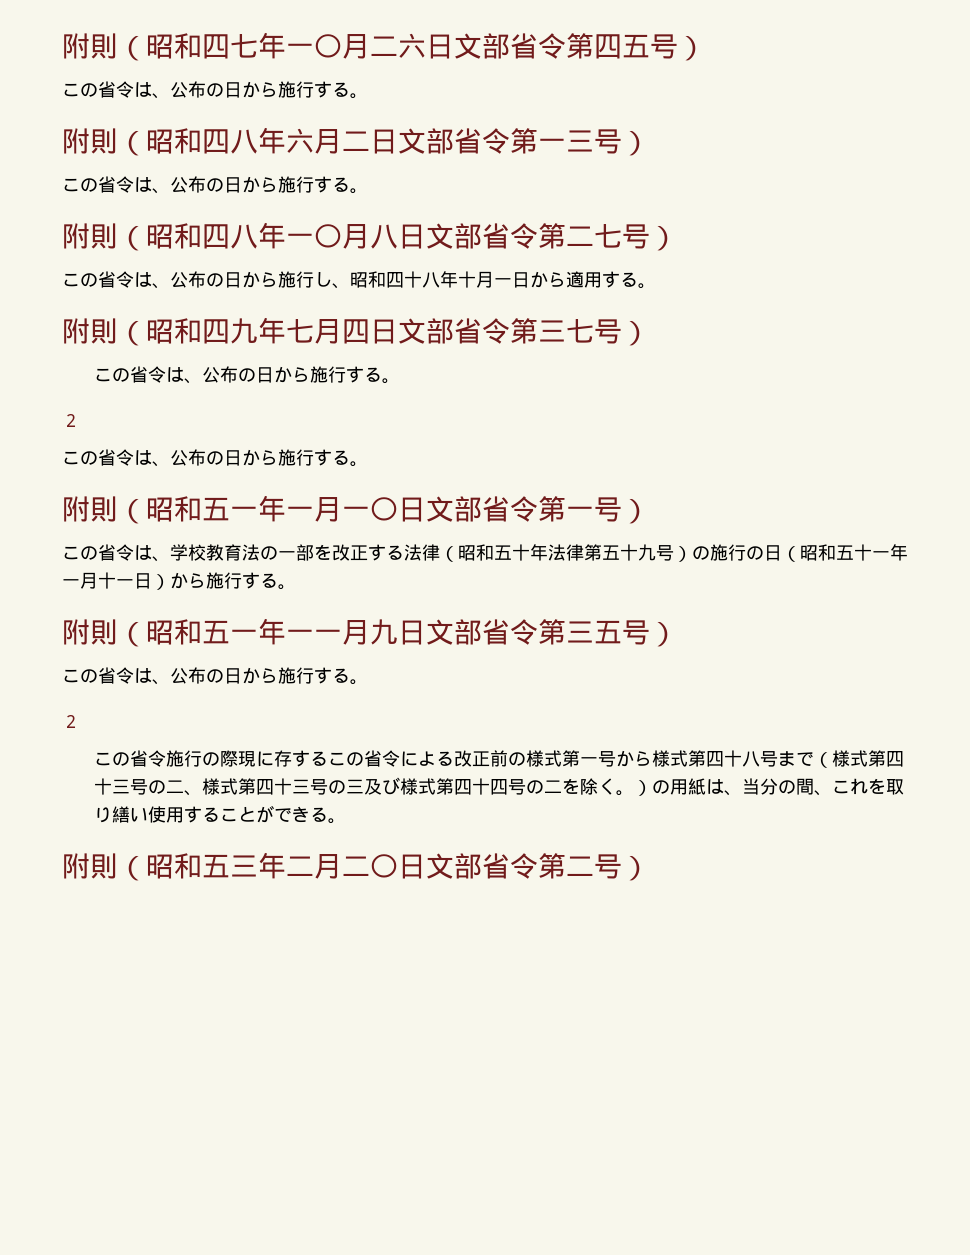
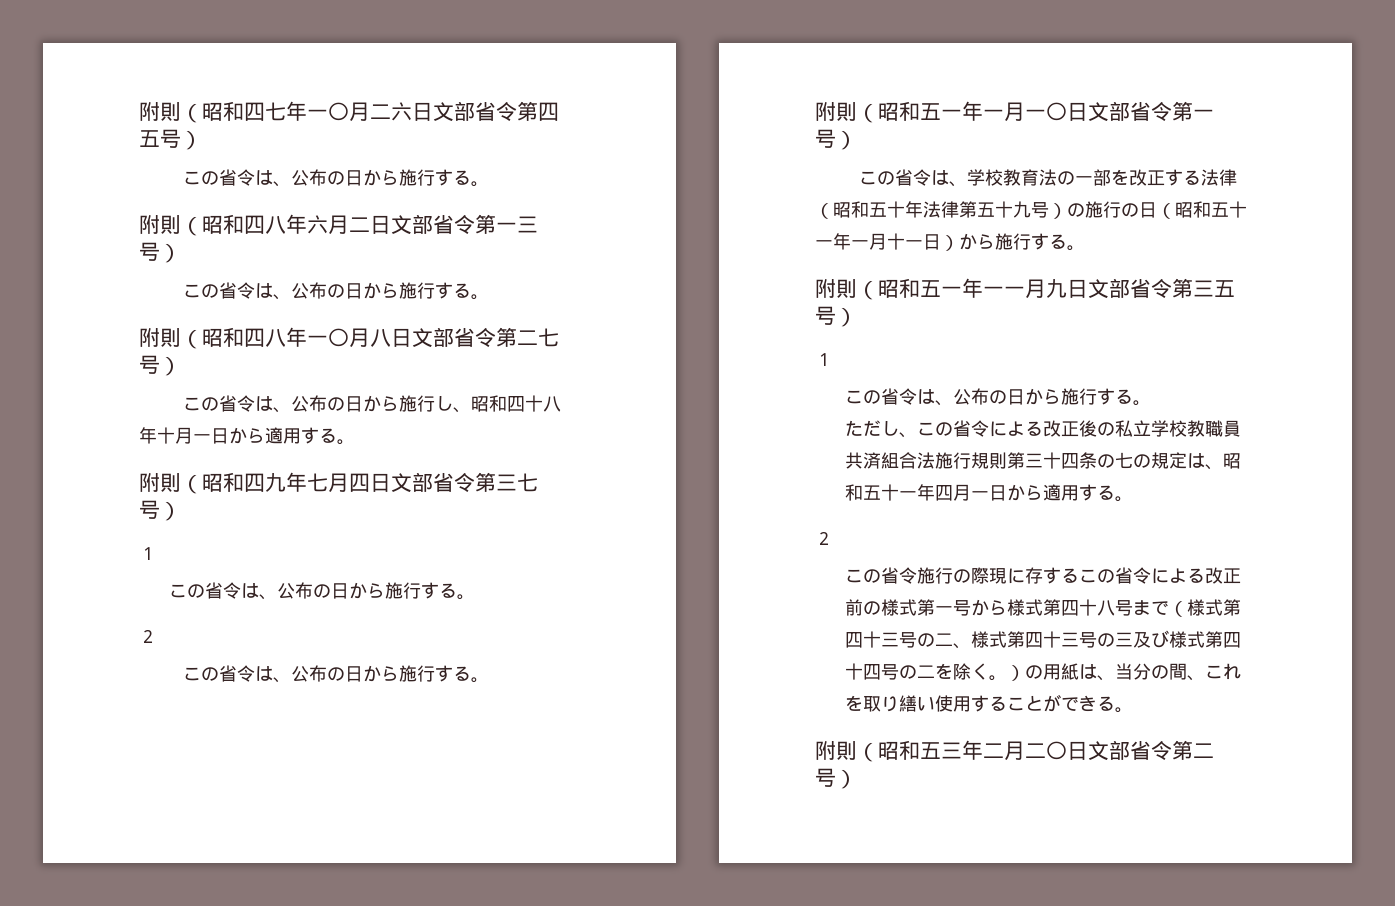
  附則（昭和四九年七月四日文部省令第三七号）
+ １
  附則（昭和五一年一一月九日文部省令第三五号）
+ １
  この省令は、公布の日から施行する。
+ ただし、この省令による改正後の私立学校教職員共済組合法施行規則第三十四条の七の規定は、昭和五十一年四月一日から適用する。

